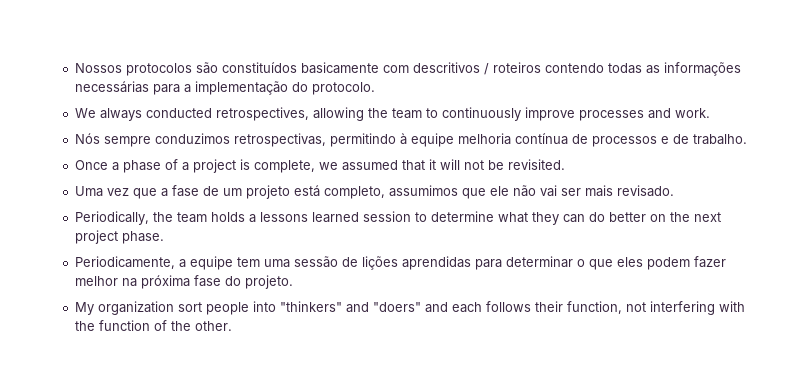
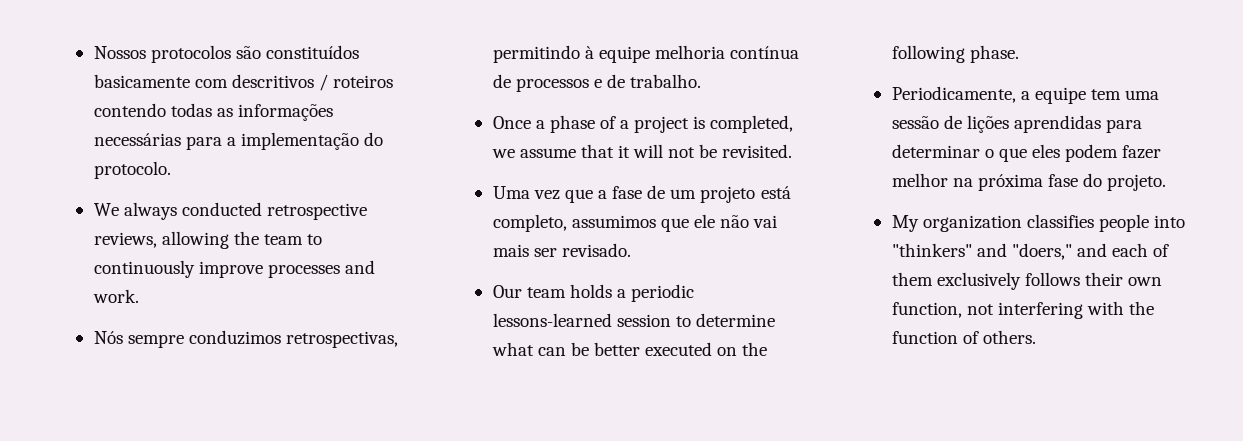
- We always conducted retrospectives, allowing the team to continuously improve processes and work.
+ We always conducted retrospective reviews, allowing the team to continuously improve processes and work.
- Once a phase of a project is complete, we assumed that it will not be revisited.
+ Once a phase of a project is completed, we assume that it will not be revisited.
- Uma vez que a fase de um projeto está completo, assumimos que ele não vai ser mais revisado.
+ Uma vez que a fase de um projeto está completo, assumimos que ele não vai mais ser revisado.
- Periodically, the team holds a lessons learned session to determine what they can do better on the next project phase.
+ Our team holds a periodic lessons-learned session to determine what can be better executed on the following phase.
- My organization sort people into "thinkers" and "doers" and each follows their function, not interfering with the function of the other.
+ My organization classifies people into "thinkers" and "doers," and each of them exclusively follows their own function, not interfering with the function of others.

